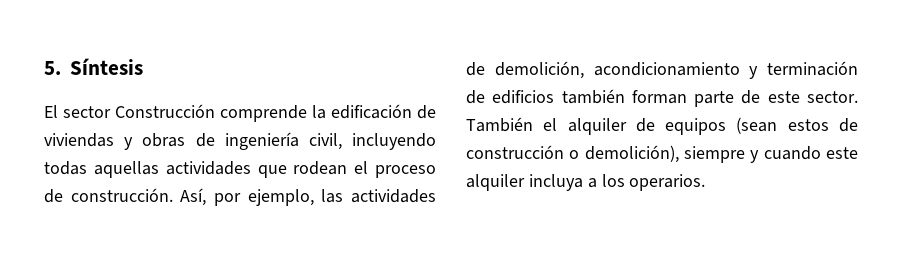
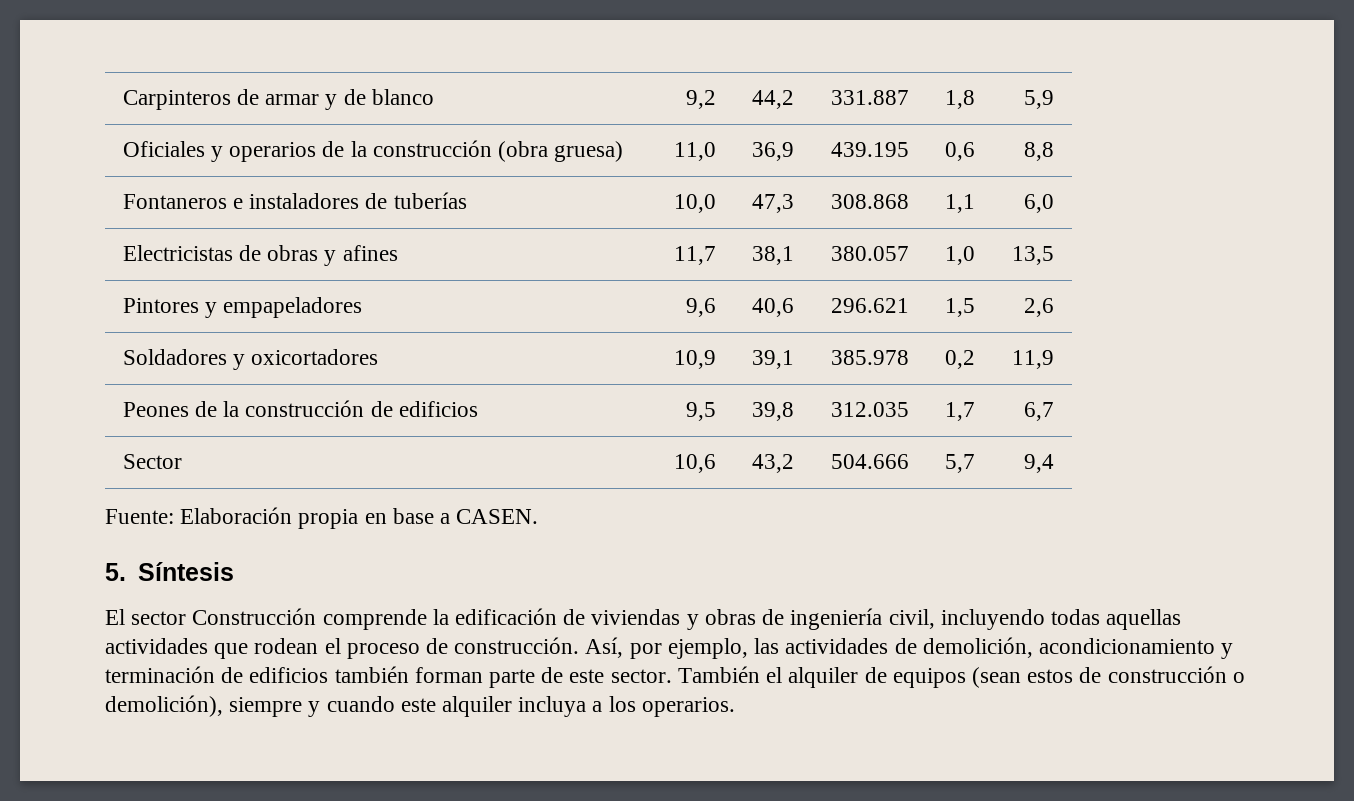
+ Carpinteros de armar y de blanco | 9,2 | 44,2 | 331.887 | 1,8 | 5,9
+ Oficiales y operarios de la construcción (obra gruesa) | 11,0 | 36,9 | 439.195 | 0,6 | 8,8
+ Fontaneros e instaladores de tuberías | 10,0 | 47,3 | 308.868 | 1,1 | 6,0
+ Electricistas de obras y afines | 11,7 | 38,1 | 380.057 | 1,0 | 13,5
+ Pintores y empapeladores | 9,6 | 40,6 | 296.621 | 1,5 | 2,6
+ Soldadores y oxicortadores | 10,9 | 39,1 | 385.978 | 0,2 | 11,9
+ Peones de la construcción de edificios | 9,5 | 39,8 | 312.035 | 1,7 | 6,7
+ Sector | 10,6 | 43,2 | 504.666 | 5,7 | 9,4
+ Fuente: Elaboración propia en base a CASEN.

